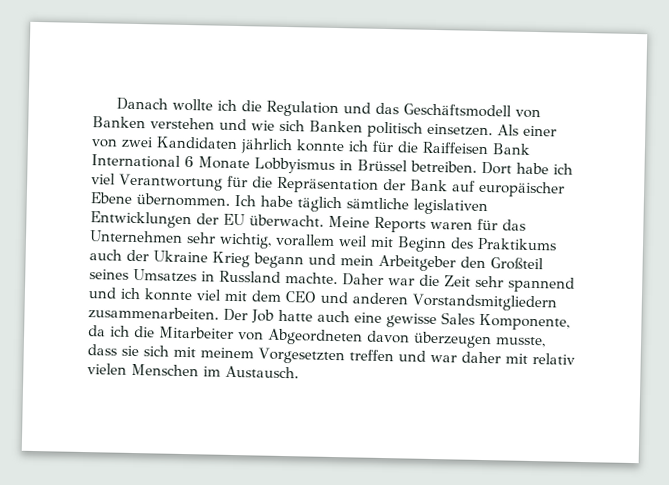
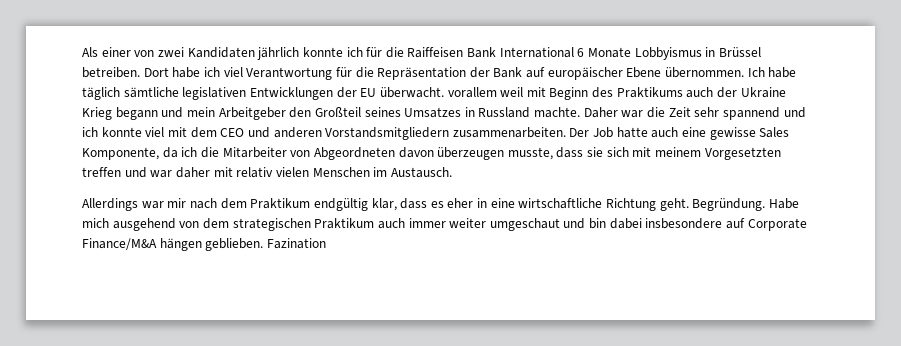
- Danach wollte ich die Regulation und das Geschäftsmodell von Banken verstehen und wie sich Banken politisch einsetzen.
- Ich habe täglich sämtliche legislativen Entwicklungen der EU überwacht. Meine Reports waren für das Unternehmen sehr wichtig, vorallem weil mit Beginn des Praktikums auch der Ukraine Krieg begann und mein Arbeitgeber den Großteil seines Umsatzes in Russland machte.
+ Ich habe täglich sämtliche legislativen Entwicklungen der EU überwacht. vorallem weil mit Beginn des Praktikums auch der Ukraine Krieg begann und mein Arbeitgeber den Großteil seines Umsatzes in Russland machte.
+ Allerdings war mir nach dem Praktikum endgültig klar, dass es eher in eine wirtschaftliche Richtung geht. Begründung. Habe mich ausgehend von dem strategischen Praktikum auch immer weiter umgeschaut und bin dabei insbesondere auf Corporate Finance/M&A hängen geblieben. Fazination

